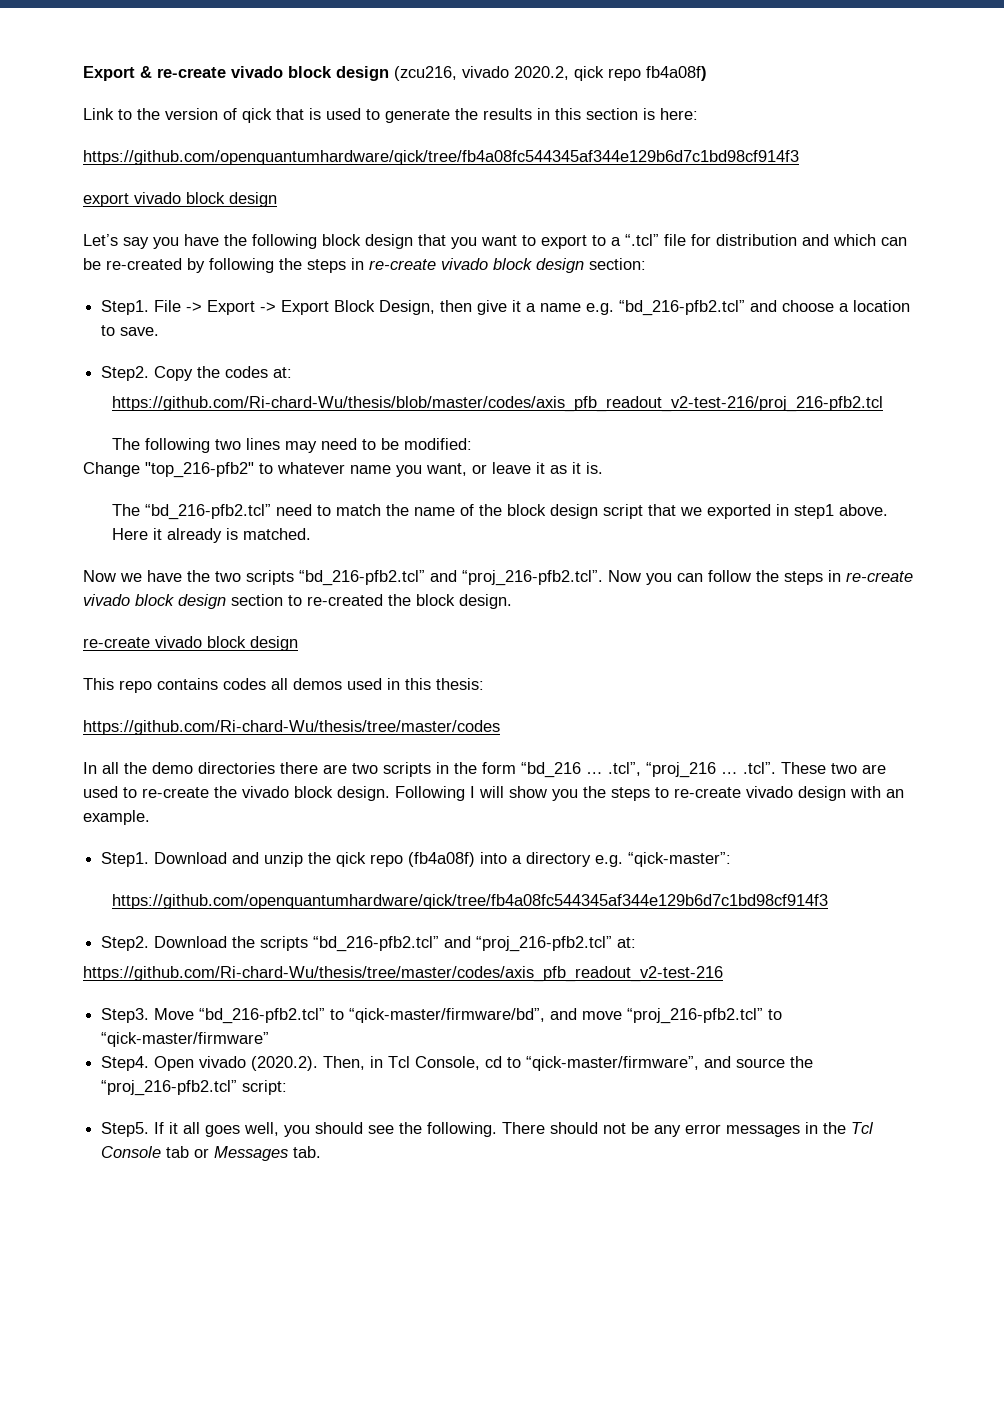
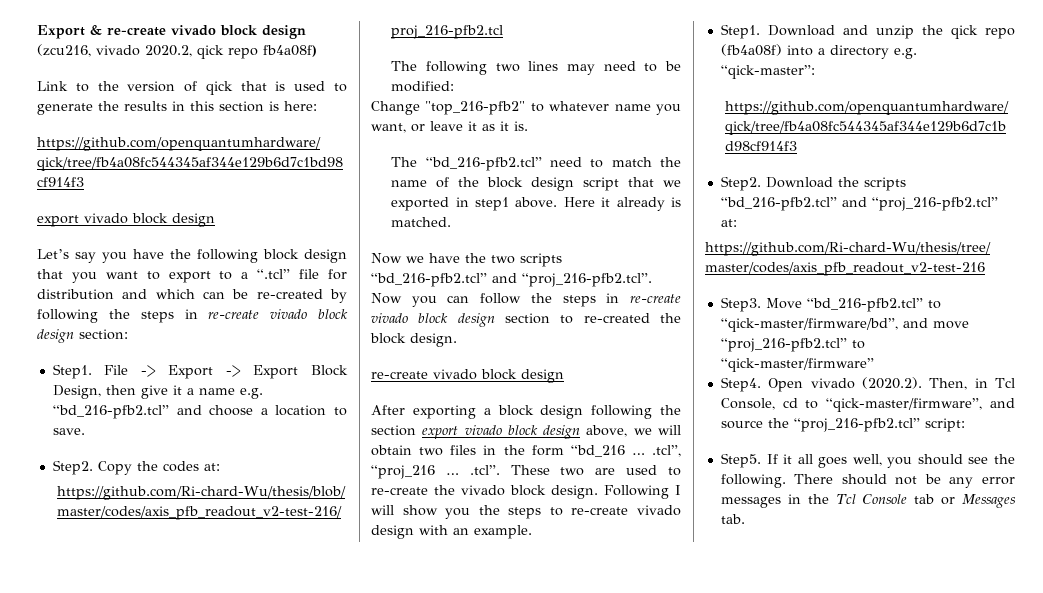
- This repo contains codes all demos used in this thesis:
- https://github.com/Ri-chard-Wu/thesis/tree/master/codes
- In all the demo directories there are two scripts in the form “bd_216 … .tcl”, “proj_216 … .tcl”. These two are used to re-create the vivado block design.
+ After exporting a block design following the section export vivado block design above, we will obtain two files in the form “bd_216 … .tcl”, “proj_216 … .tcl”. These two are used to re-create the vivado block design.

